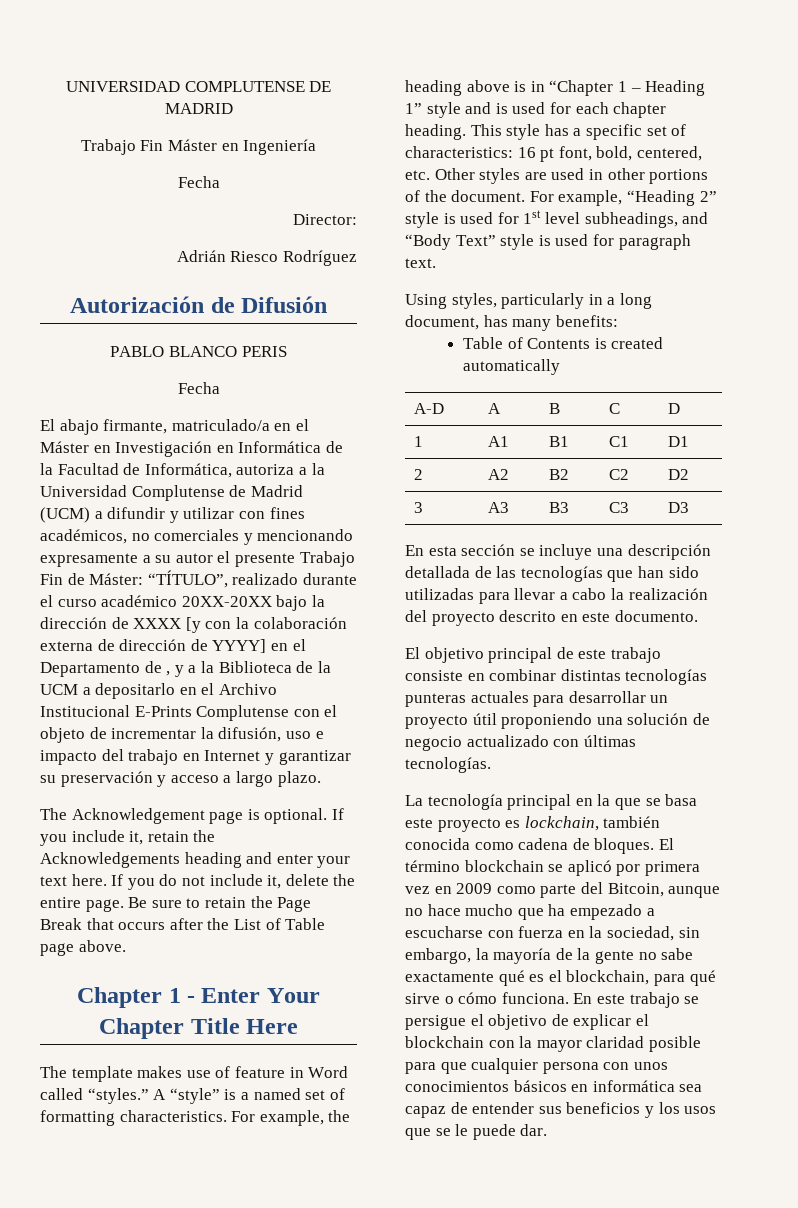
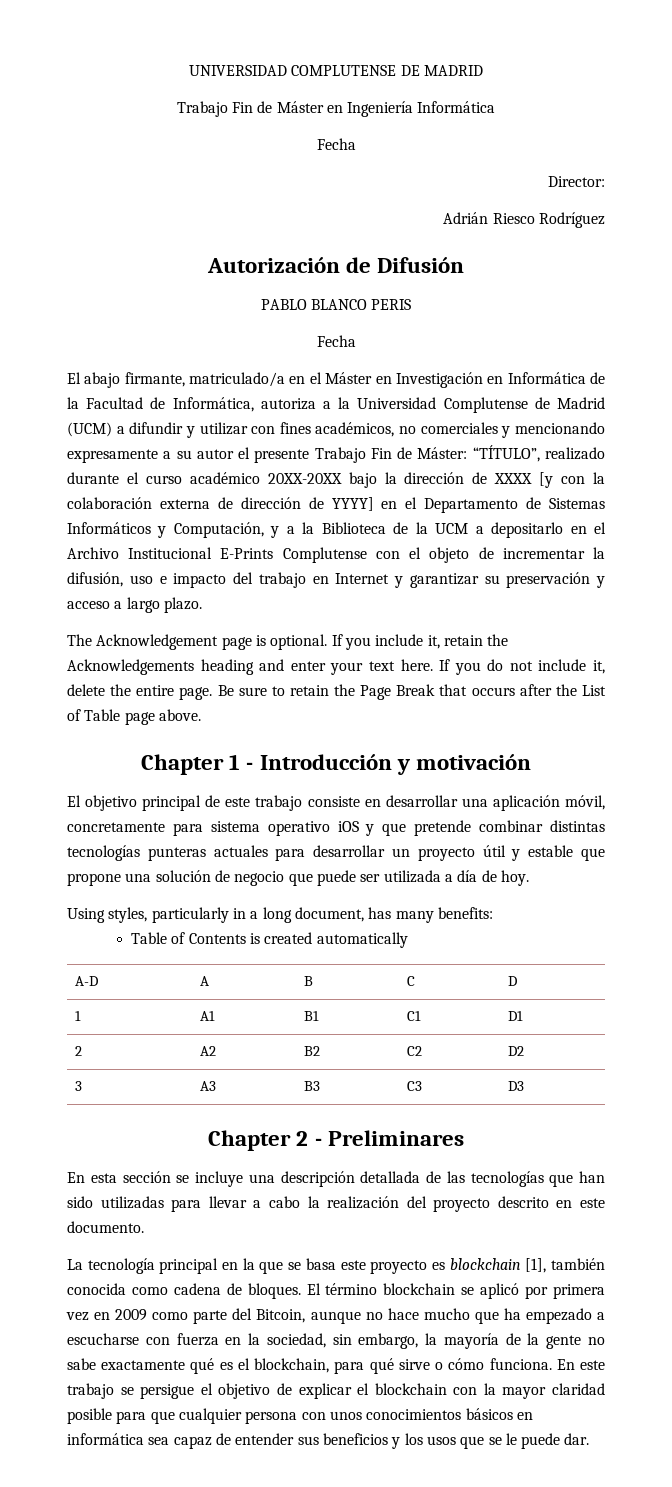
- Trabajo Fin Máster en Ingeniería
+ Trabajo Fin de Máster en Ingeniería Informática
- “TÍTULO”, realizado durante el curso académico 20XX-20XX bajo la dirección de XXXX [y con la colaboración externa de dirección de YYYY] en el Departamento de , y a la Biblioteca de la UCM a depositarlo en el Archivo Institucional E-Prints Complutense con el objeto de incrementar la difusión, uso e impacto del trabajo en Internet y garantizar su preservación y acceso a largo plazo.
+ “TÍTULO”, realizado durante el curso académico 20XX-20XX bajo la dirección de XXXX [y con la colaboración externa de dirección de YYYY] en el Departamento de Sistemas Informáticos y Computación, y a la Biblioteca de la UCM a depositarlo en el Archivo Institucional E-Prints Complutense con el objeto de incrementar la difusión, uso e impacto del trabajo en Internet y garantizar su preservación y acceso a largo plazo.
- Chapter 1 - Enter Your Chapter Title Here
- The template makes use of feature in Word called “styles.” A “style” is a named set of formatting characteristics. For example, the heading above is in “Chapter 1 – Heading 1” style and is used for each chapter heading. This style has a specific set of characteristics: 16 pt font, bold, centered, etc. Other styles are used in other portions of the document. For example, “Heading 2” style is used for 1st level subheadings, and “Body Text” style is used for paragraph text.
+ Chapter 1 - Introducción y motivación
+ El objetivo principal de este trabajo consiste en desarrollar una aplicación móvil, concretamente para sistema operativo iOS y que pretende combinar distintas tecnologías punteras actuales para desarrollar un proyecto útil y estable que propone una solución de negocio que puede ser utilizada a día de hoy.
+ Chapter 2 - Preliminares
- El objetivo principal de este trabajo consiste en combinar distintas tecnologías punteras actuales para desarrollar un proyecto útil proponiendo una solución de negocio actualizado con últimas tecnologías.
- La tecnología principal en la que se basa este proyecto es lockchain, también conocida como cadena de bloques.
+ La tecnología principal en la que se basa este proyecto es blockchain [1], también conocida como cadena de bloques.

